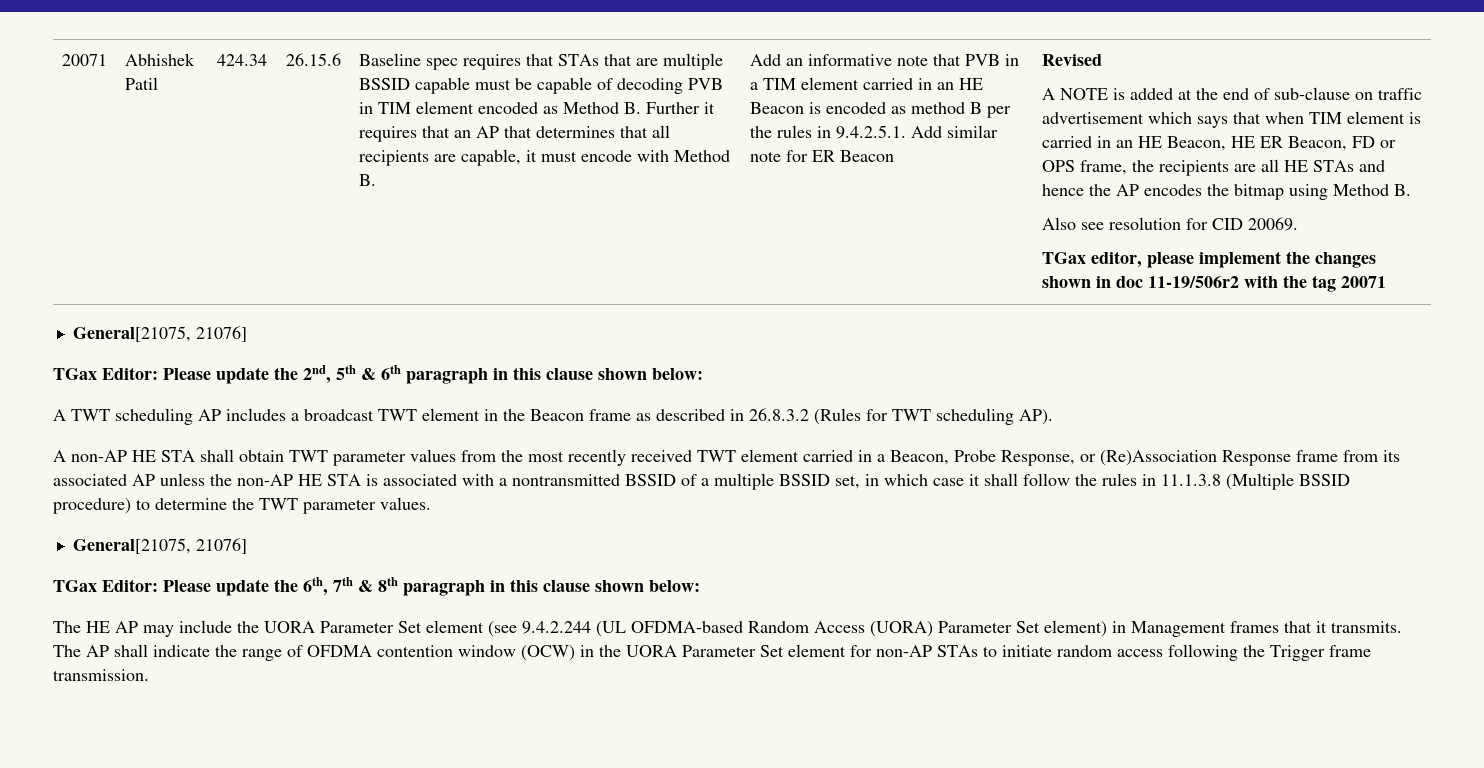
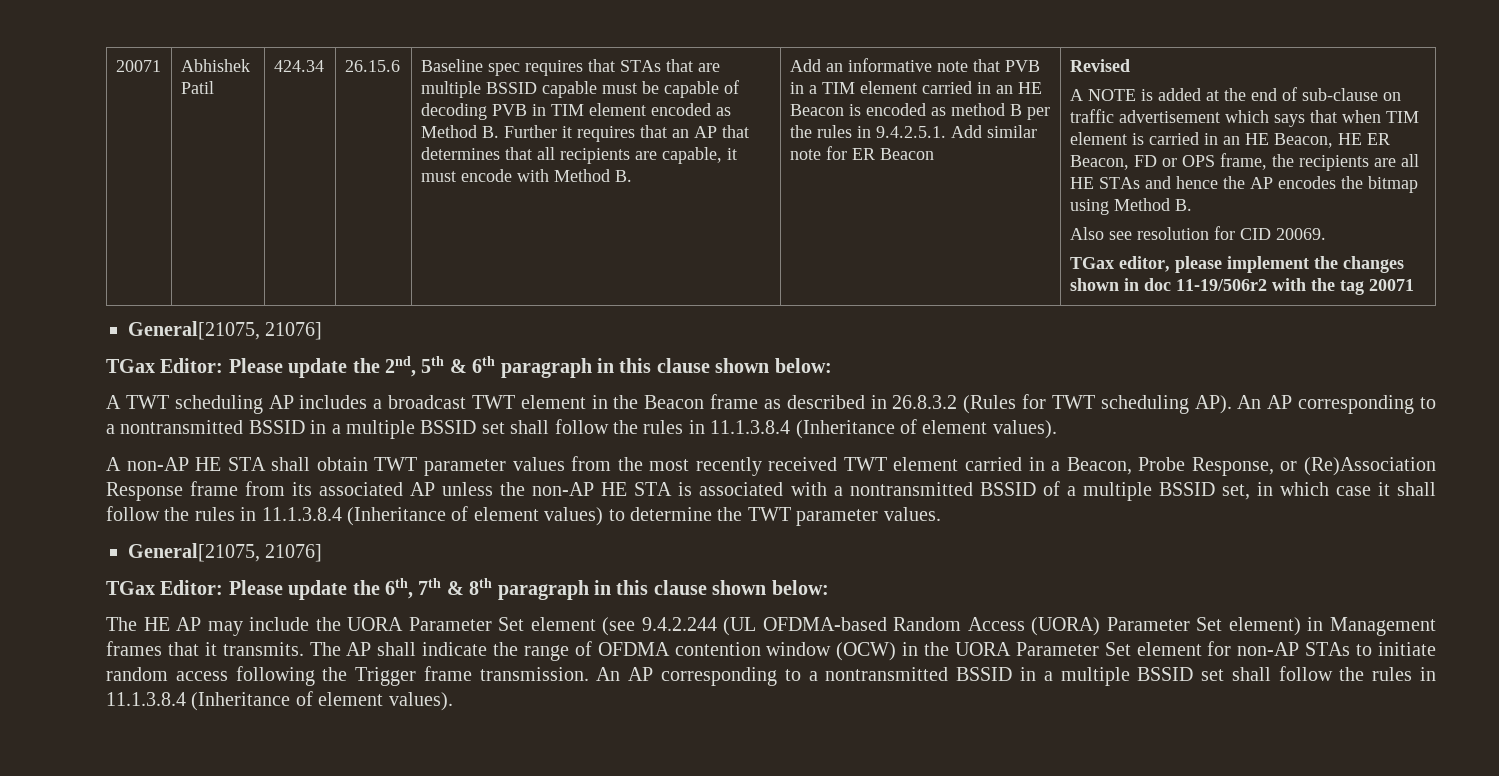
- A TWT scheduling AP includes a broadcast TWT element in the Beacon frame as described in 26.8.3.2 (Rules for TWT scheduling AP).
+ A TWT scheduling AP includes a broadcast TWT element in the Beacon frame as described in 26.8.3.2 (Rules for TWT scheduling AP). An AP corresponding to a nontransmitted BSSID in a multiple BSSID set shall follow the rules in 11.1.3.8.4 (Inheritance of element values).
- A non-AP HE STA shall obtain TWT parameter values from the most recently received TWT element carried in a Beacon, Probe Response, or (Re)Association Response frame from its associated AP unless the non-AP HE STA is associated with a nontransmitted BSSID of a multiple BSSID set, in which case it shall follow the rules in 11.1.3.8 (Multiple BSSID procedure) to determine the TWT parameter values.
+ A non-AP HE STA shall obtain TWT parameter values from the most recently received TWT element carried in a Beacon, Probe Response, or (Re)Association Response frame from its associated AP unless the non-AP HE STA is associated with a nontransmitted BSSID of a multiple BSSID set, in which case it shall follow the rules in 11.1.3.8.4 (Inheritance of element values) to determine the TWT parameter values.
- The AP shall indicate the range of OFDMA contention window (OCW) in the UORA Parameter Set element for non-AP STAs to initiate random access following the Trigger frame transmission.
+ The AP shall indicate the range of OFDMA contention window (OCW) in the UORA Parameter Set element for non-AP STAs to initiate random access following the Trigger frame transmission. An AP corresponding to a nontransmitted BSSID in a multiple BSSID set shall follow the rules in 11.1.3.8.4 (Inheritance of element values).

